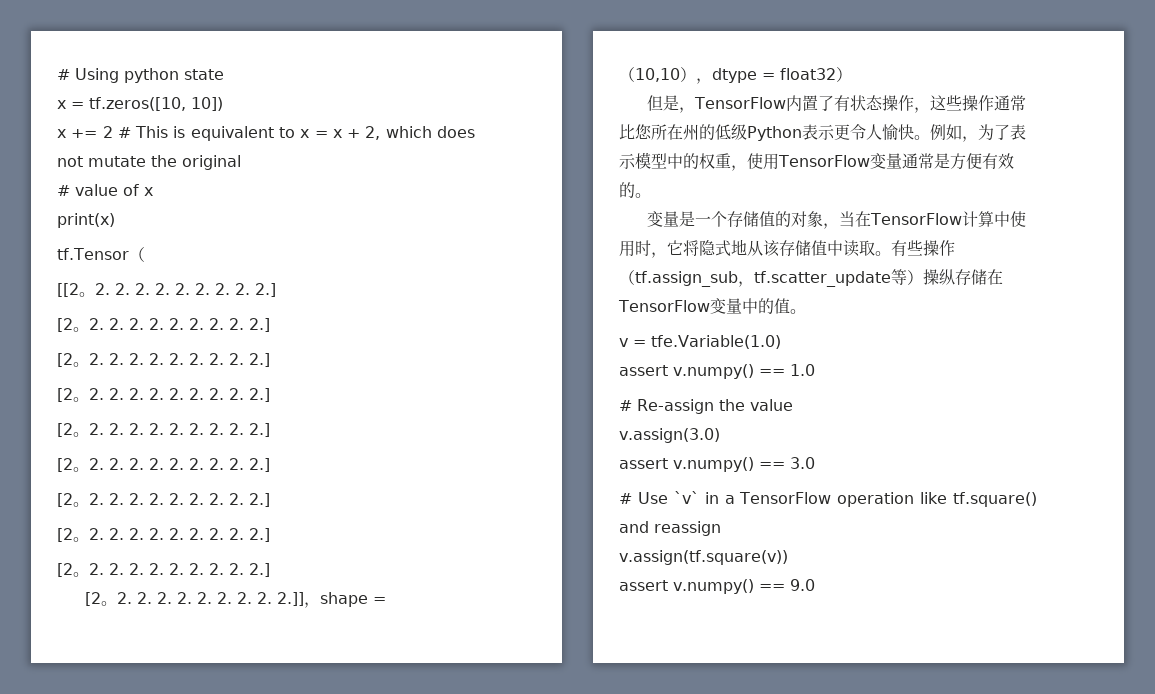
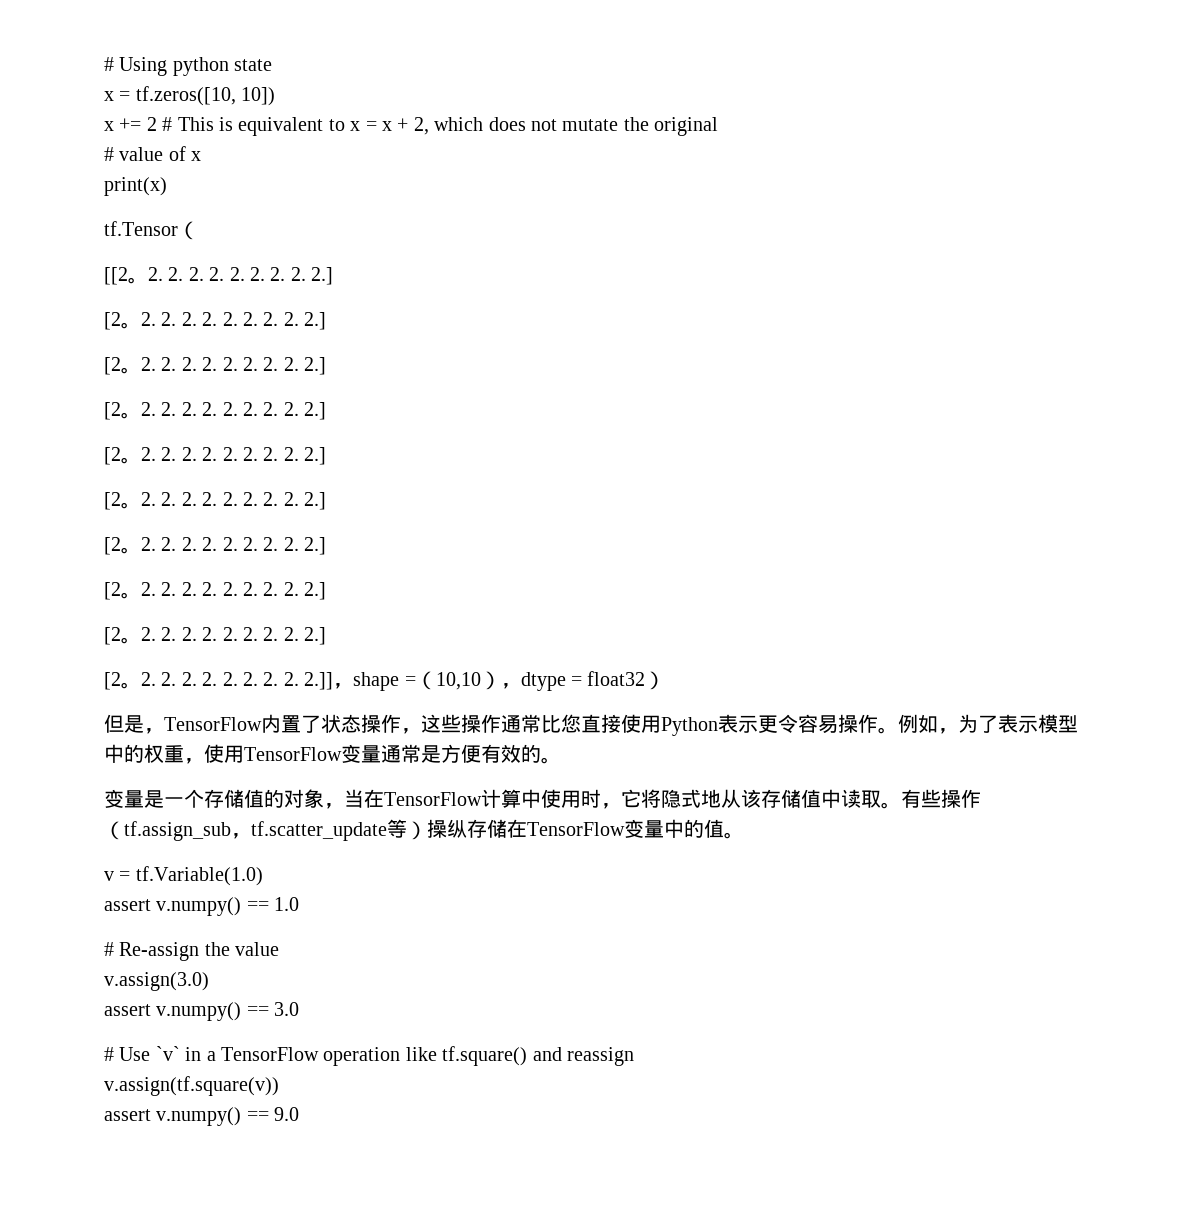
- 但是，TensorFlow内置了有状态操作，这些操作通常比您所在州的低级Python表示更令人愉快。
+ 但是，TensorFlow内置了状态操作，这些操作通常比您直接使用Python表示更令容易操作。
- v = tfe.Variable(1.0)
+ v = tf.Variable(1.0)

